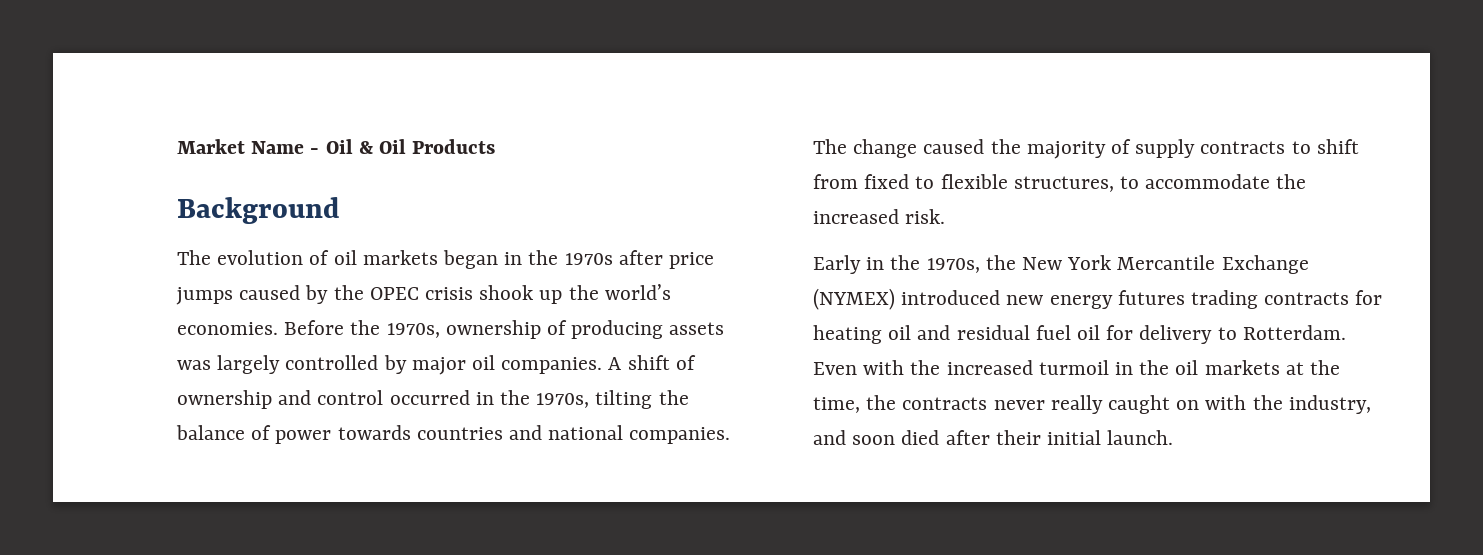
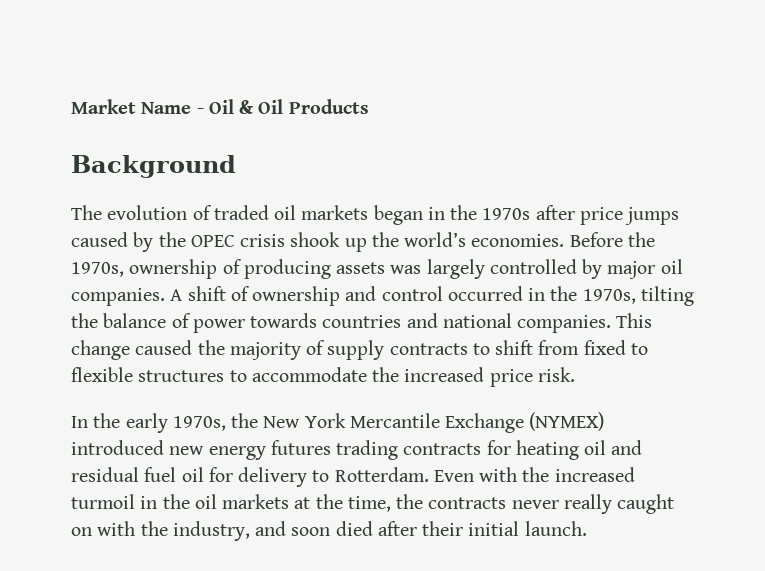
- The evolution of oil markets began in the 1970s after price jumps caused by the OPEC crisis shook up the world’s economies.
+ The evolution of traded oil markets began in the 1970s after price jumps caused by the OPEC crisis shook up the world’s economies.
- The change caused the majority of supply contracts to shift from fixed to flexible structures, to accommodate the increased risk.
+ This change caused the majority of supply contracts to shift from fixed to flexible structures to accommodate the increased price risk.
- Early in the 1970s, the New York Mercantile Exchange (NYMEX) introduced new energy futures trading contracts for heating oil and residual fuel oil for delivery to Rotterdam.
+ In the early 1970s, the New York Mercantile Exchange (NYMEX) introduced new energy futures trading contracts for heating oil and residual fuel oil for delivery to Rotterdam.

